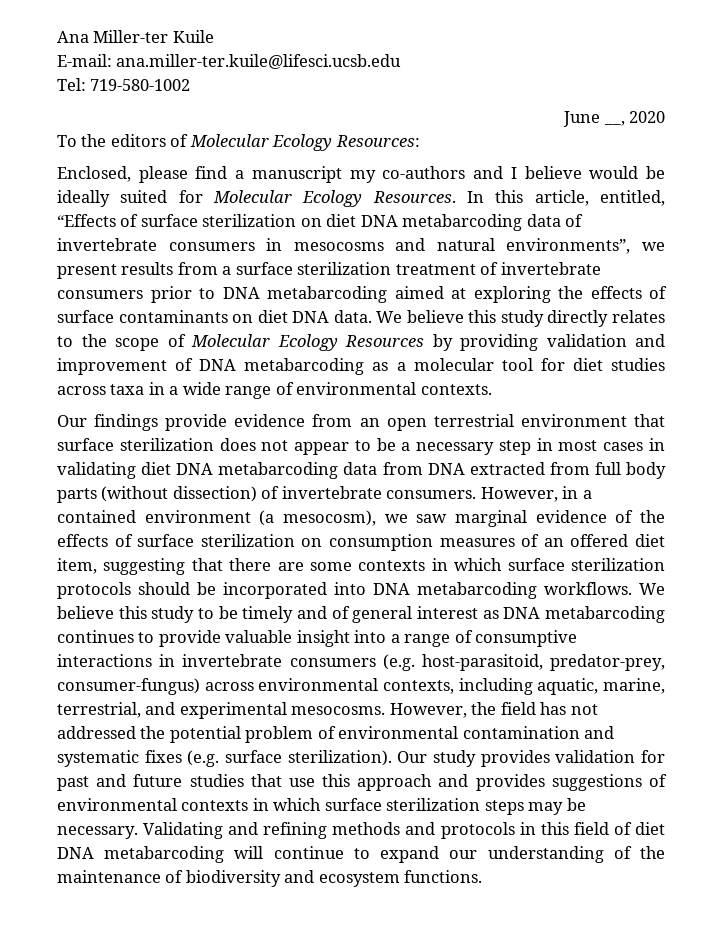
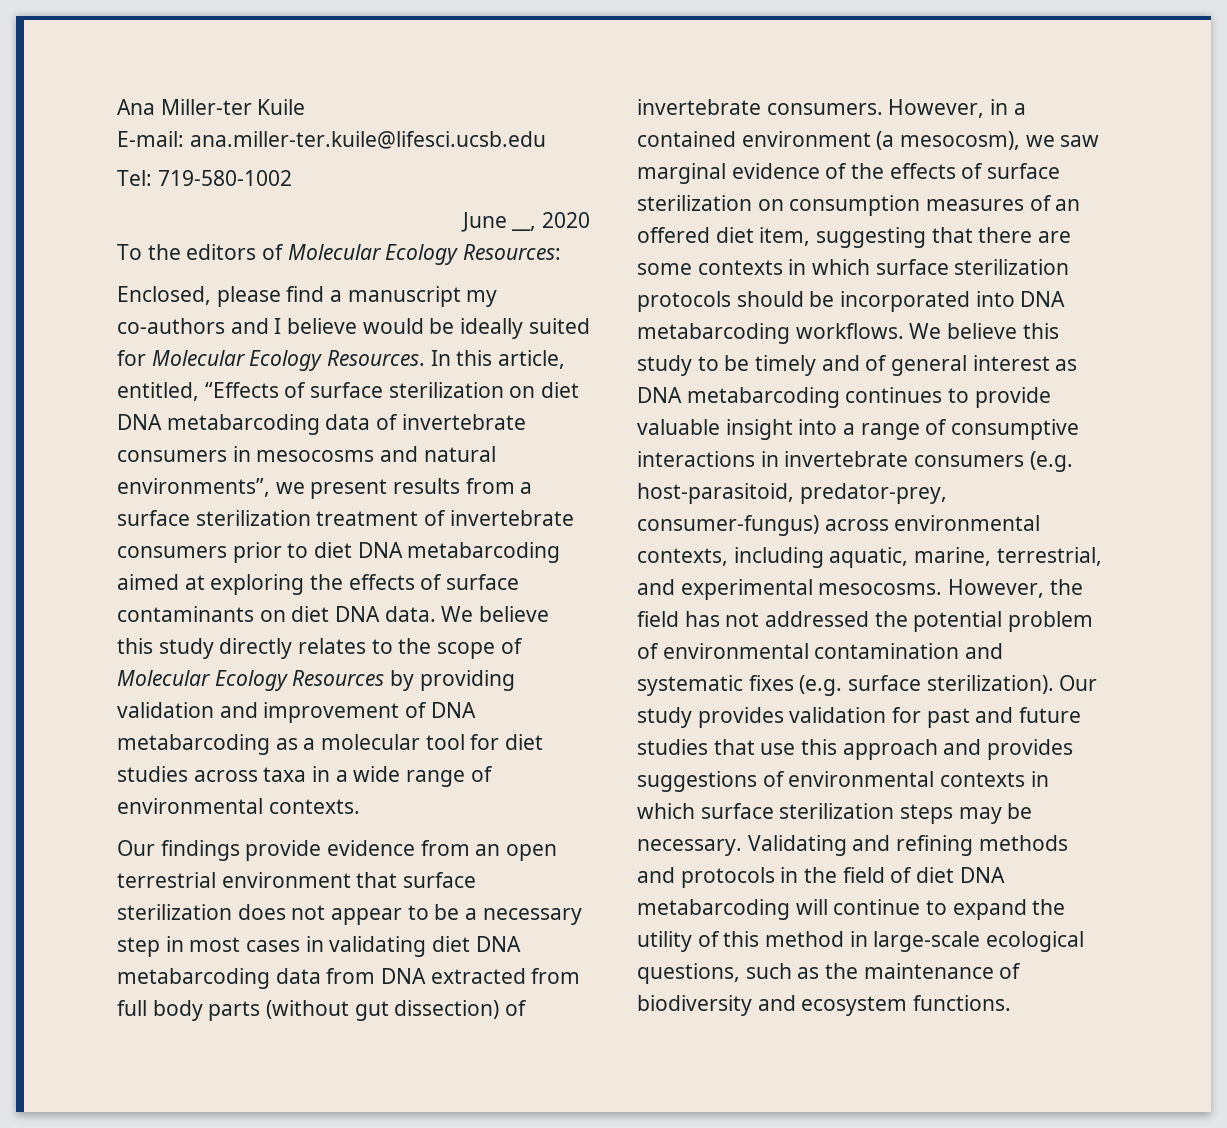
- In this article, entitled, “Effects of surface sterilization on diet DNA metabarcoding data of invertebrate consumers in mesocosms and natural environments”, we present results from a surface sterilization treatment of invertebrate consumers prior to DNA metabarcoding aimed at exploring the effects of surface contaminants on diet DNA data.
+ In this article, entitled, “Effects of surface sterilization on diet DNA metabarcoding data of invertebrate consumers in mesocosms and natural environments”, we present results from a surface sterilization treatment of invertebrate consumers prior to diet DNA metabarcoding aimed at exploring the effects of surface contaminants on diet DNA data.
- Our findings provide evidence from an open terrestrial environment that surface sterilization does not appear to be a necessary step in most cases in validating diet DNA metabarcoding data from DNA extracted from full body parts (without dissection) of invertebrate consumers.
+ Our findings provide evidence from an open terrestrial environment that surface sterilization does not appear to be a necessary step in most cases in validating diet DNA metabarcoding data from DNA extracted from full body parts (without gut dissection) of invertebrate consumers.
- Validating and refining methods and protocols in this field of diet DNA metabarcoding will continue to expand our understanding of the maintenance of biodiversity and ecosystem functions.
+ Validating and refining methods and protocols in the field of diet DNA metabarcoding will continue to expand the utility of this method in large-scale ecological questions, such as the maintenance of biodiversity and ecosystem functions.

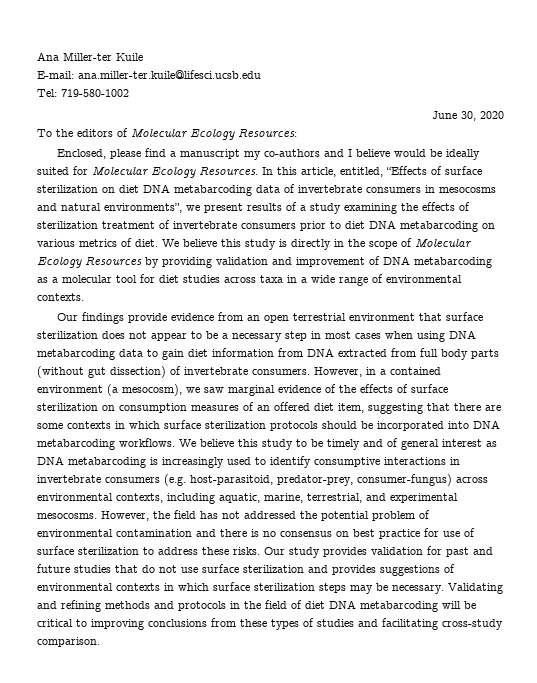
- June __, 2020
+ June 30, 2020
- In this article, entitled, “Effects of surface sterilization on diet DNA metabarcoding data of invertebrate consumers in mesocosms and natural environments”, we present results from a surface sterilization treatment of invertebrate consumers prior to diet DNA metabarcoding aimed at exploring the effects of surface contaminants on diet DNA data. We believe this study directly relates to the scope of Molecular Ecology Resources by providing validation and improvement of DNA metabarcoding as a molecular tool for diet studies across taxa in a wide range of environmental contexts.
+ In this article, entitled, “Effects of surface sterilization on diet DNA metabarcoding data of invertebrate consumers in mesocosms and natural environments”, we present results of a study examining the effects of sterilization treatment of invertebrate consumers prior to diet DNA metabarcoding on various metrics of diet. We believe this study is directly in the scope of Molecular Ecology Resources by providing validation and improvement of DNA metabarcoding as a molecular tool for diet studies across taxa in a wide range of environmental contexts.
- Our findings provide evidence from an open terrestrial environment that surface sterilization does not appear to be a necessary step in most cases in validating diet DNA metabarcoding data from DNA extracted from full body parts (without gut dissection) of invertebrate consumers.
+ Our findings provide evidence from an open terrestrial environment that surface sterilization does not appear to be a necessary step in most cases when using DNA metabarcoding data to gain diet information from DNA extracted from full body parts (without gut dissection) of invertebrate consumers.
- We believe this study to be timely and of general interest as DNA metabarcoding continues to provide valuable insight into a range of consumptive interactions in invertebrate consumers (e.g. host-parasitoid, predator-prey, consumer-fungus) across environmental contexts, including aquatic, marine, terrestrial, and experimental mesocosms.
+ We believe this study to be timely and of general interest as DNA metabarcoding is increasingly used to identify consumptive interactions in invertebrate consumers (e.g. host-parasitoid, predator-prey, consumer-fungus) across environmental contexts, including aquatic, marine, terrestrial, and experimental mesocosms.
- However, the field has not addressed the potential problem of environmental contamination and systematic fixes (e.g. surface sterilization).
+ However, the field has not addressed the potential problem of environmental contamination and there is no consensus on best practice for use of surface sterilization to address these risks.
- Our study provides validation for past and future studies that use this approach and provides suggestions of environmental contexts in which surface sterilization steps may be necessary.
+ Our study provides validation for past and future studies that do not use surface sterilization and provides suggestions of environmental contexts in which surface sterilization steps may be necessary.
- Validating and refining methods and protocols in the field of diet DNA metabarcoding will continue to expand the utility of this method in large-scale ecological questions, such as the maintenance of biodiversity and ecosystem functions.
+ Validating and refining methods and protocols in the field of diet DNA metabarcoding will be critical to improving conclusions from these types of studies and facilitating cross-study comparison.

